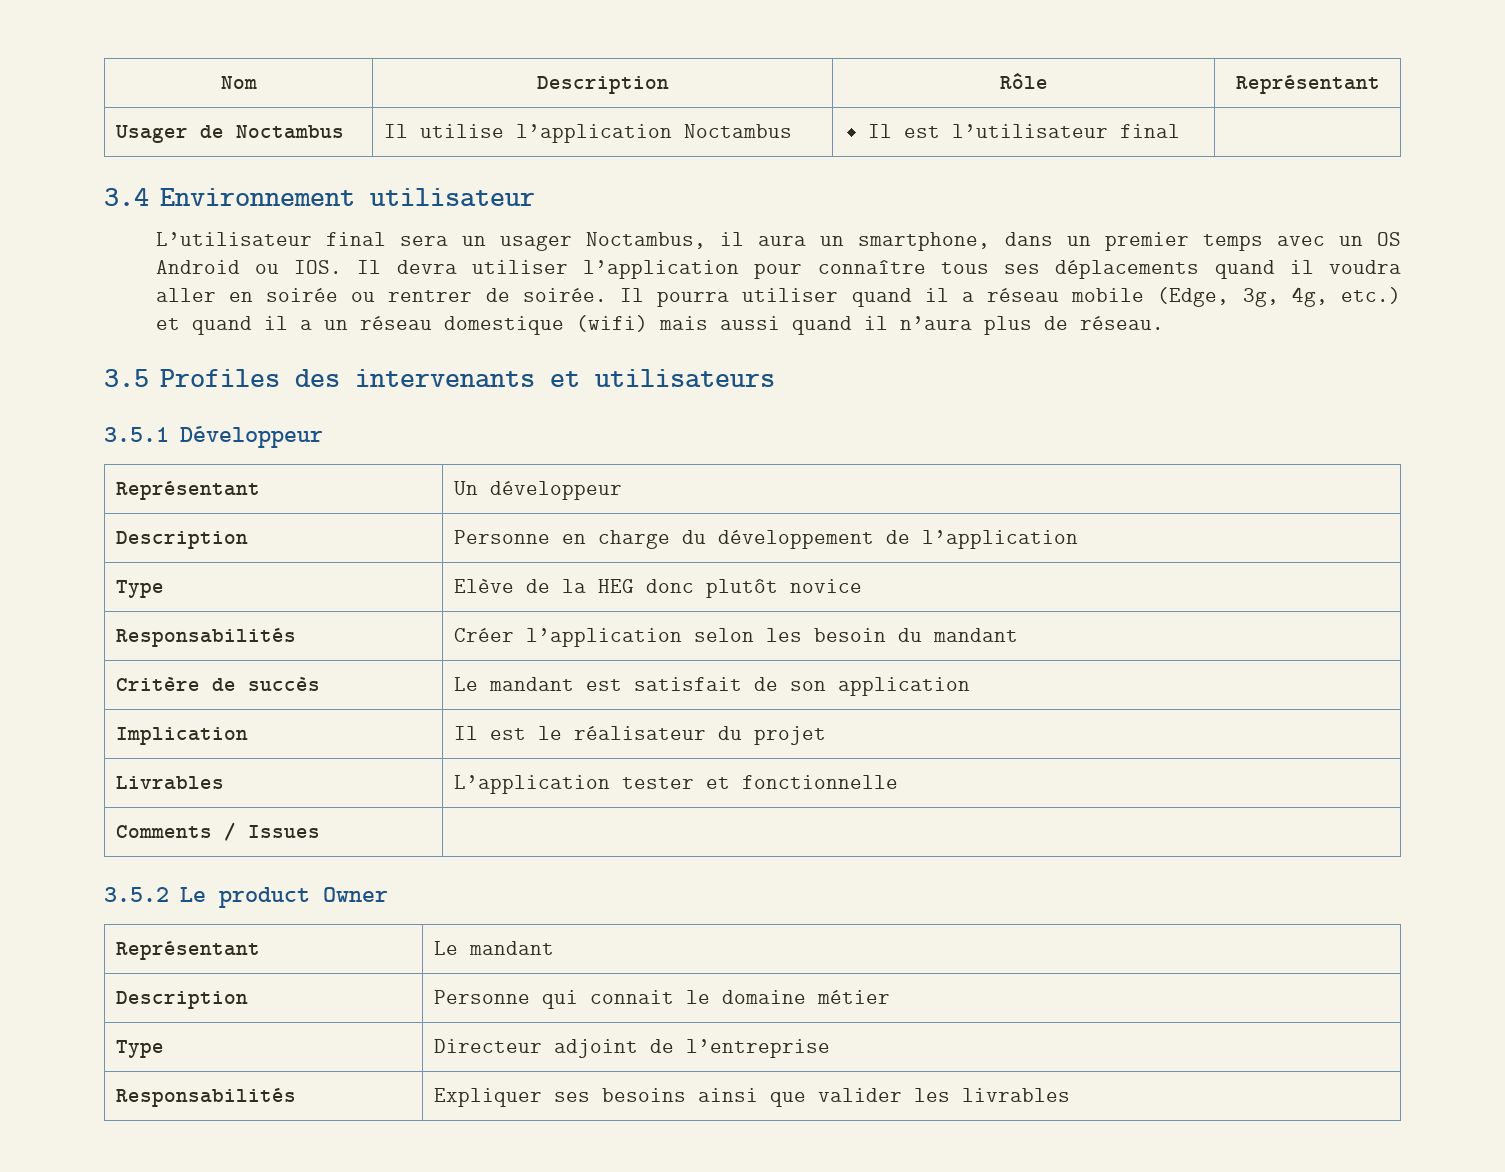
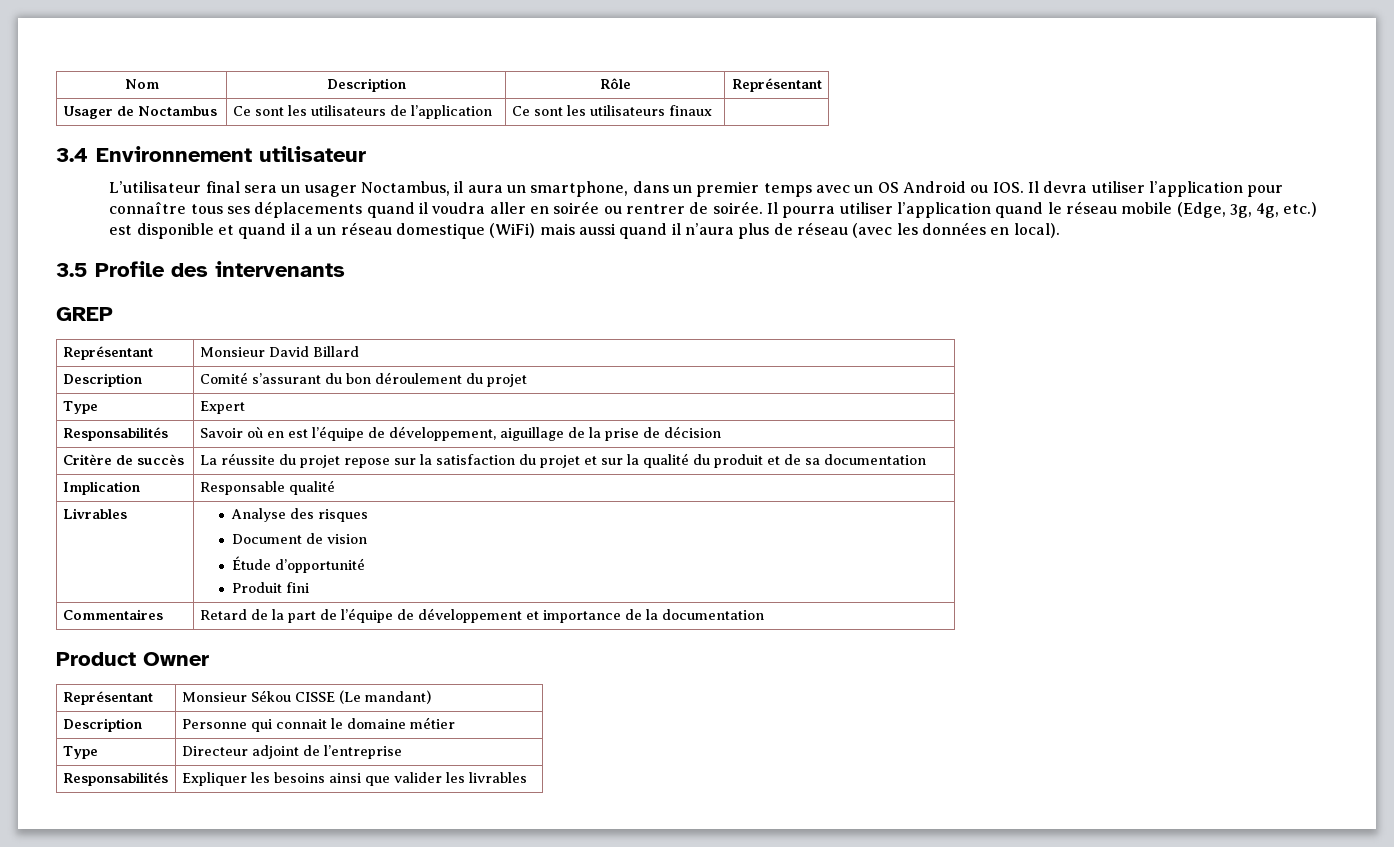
- Usager de Noctambus | Il utilise l’application Noctambus | Il est l’utilisateur final |
+ Usager de Noctambus | Ce sont les utilisateurs de l’application | Ce sont les utilisateurs finaux |
- Il pourra utiliser quand il a réseau mobile (Edge, 3g, 4g, etc.) et quand il a un réseau domestique (wifi) mais aussi quand il n’aura plus de réseau.
+ Il pourra utiliser l’application quand le réseau mobile (Edge, 3g, 4g, etc.) est disponible et quand il a un réseau domestique (WiFi) mais aussi quand il n’aura plus de réseau (avec les données en local).
- 3.5 Profiles des intervenants et utilisateurs
- 3.5.1 Développeur
- Représentant | Un développeur
- Description | Personne en charge du développement de l’application
- Type | Elève de la HEG donc plutôt novice
- Responsabilités | Créer l’application selon les besoin du mandant
- Critère de succès | Le mandant est satisfait de son application
- Implication | Il est le réalisateur du projet
- Livrables | L’application tester et fonctionnelle
- Comments / Issues |
- 3.5.2 Le product Owner
- Représentant | Le mandant
+ 3.5 Profile des intervenants
+ GREP
+ Représentant | Monsieur David Billard
+ Description | Comité s’assurant du bon déroulement du projet
+ Type | Expert
+ Responsabilités | Savoir où en est l’équipe de développement, aiguillage de la prise de décision
+ Critère de succès | La réussite du projet repose sur la satisfaction du projet et sur la qualité du produit et de sa documentation
+ Implication | Responsable qualité
+ Livrables | Analyse des risques
+ Document de vision
+ Étude d’opportunité
+ Produit fini
+ Commentaires | Retard de la part de l’équipe de développement et importance de la documentation
+ Product Owner
+ Représentant | Monsieur Sékou CISSE (Le mandant)
- Responsabilités | Expliquer ses besoins ainsi que valider les livrables
+ Responsabilités | Expliquer les besoins ainsi que valider les livrables

